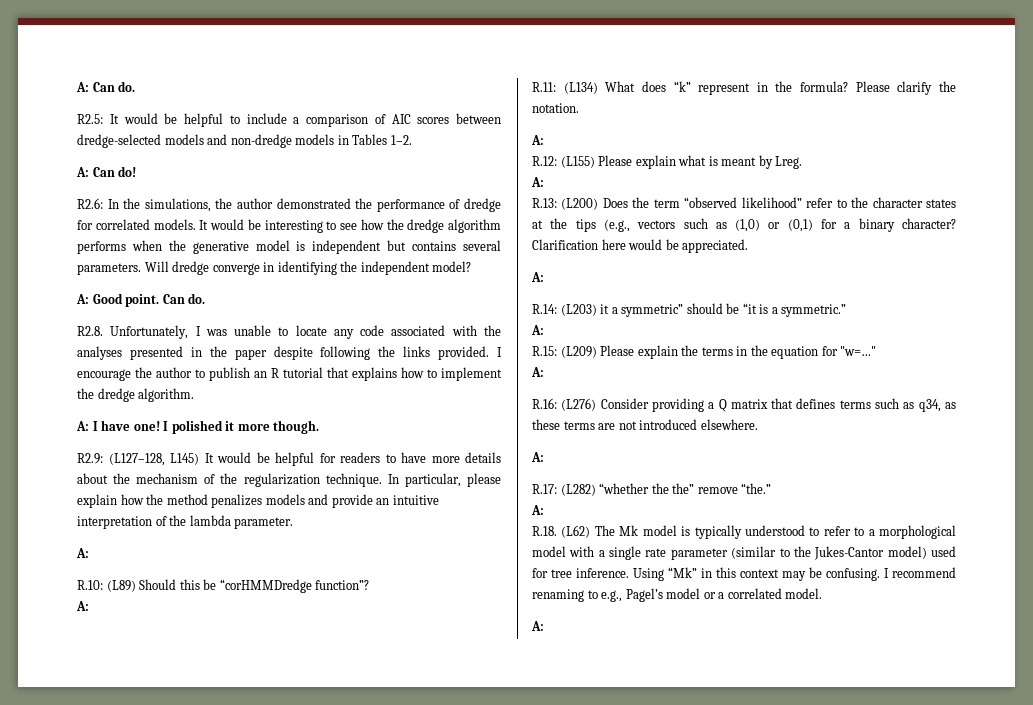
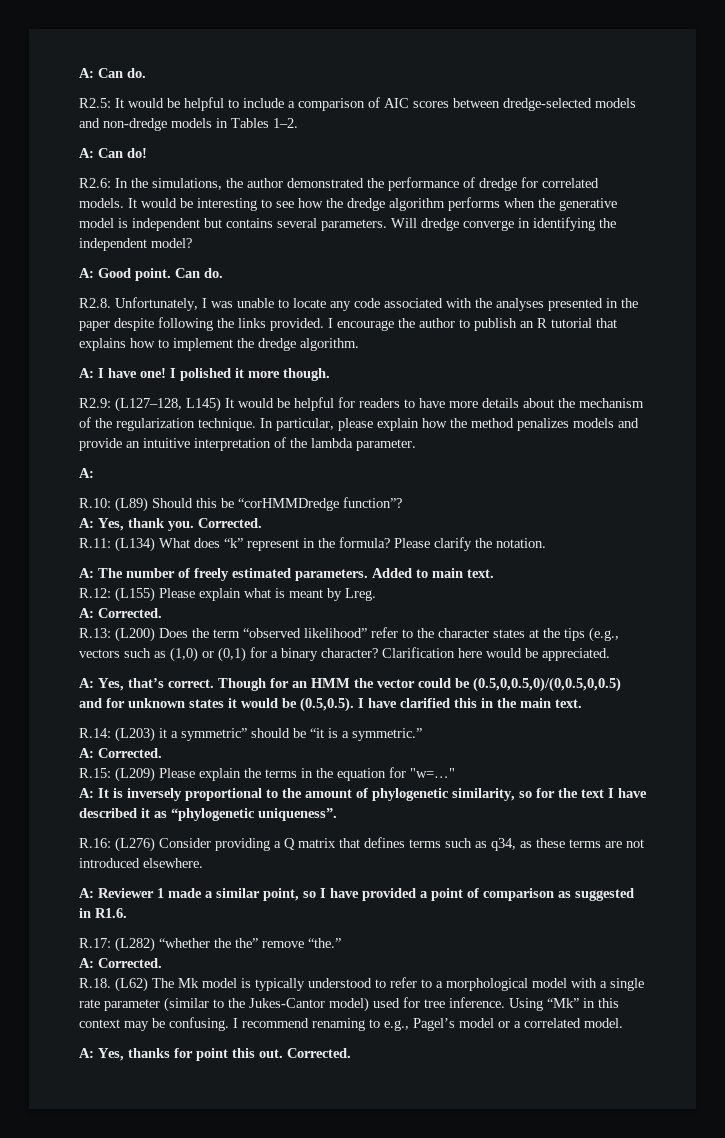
  R.10: (L89) Should this be “corHMMDredge function”?
- A:
+ A: Yes, thank you. Corrected.
  Please clarify the notation.
- A:
+ A: The number of freely estimated parameters. Added to main text.
  R.12: (L155) Please explain what is meant by Lreg.
- A:
+ A: Corrected.
  Clarification here would be appreciated.
- A:
+ A: Yes, that’s correct. Though for an HMM the vector could be (0.5,0,0.5,0)/(0,0.5,0,0.5) and for unknown states it would be (0.5,0.5). I have clarified this in the main text.
  R.14: (L203) it a symmetric” should be “it is a symmetric.”
- A:
+ A: Corrected.
  R.15: (L209) Please explain the terms in the equation for "w=…"
- A:
+ A: It is inversely proportional to the amount of phylogenetic similarity, so for the text I have described it as “phylogenetic uniqueness”.
  R.16: (L276) Consider providing a Q matrix that defines terms such as q34, as these terms are not introduced elsewhere.
- A:
+ A: Reviewer 1 made a similar point, so I have provided a point of comparison as suggested in R1.6.
  R.17: (L282) “whether the the” remove “the.”
- A:
+ A: Corrected.
  I recommend renaming to e.g., Pagel’s model or a correlated model.
- A:
+ A: Yes, thanks for point this out. Corrected.

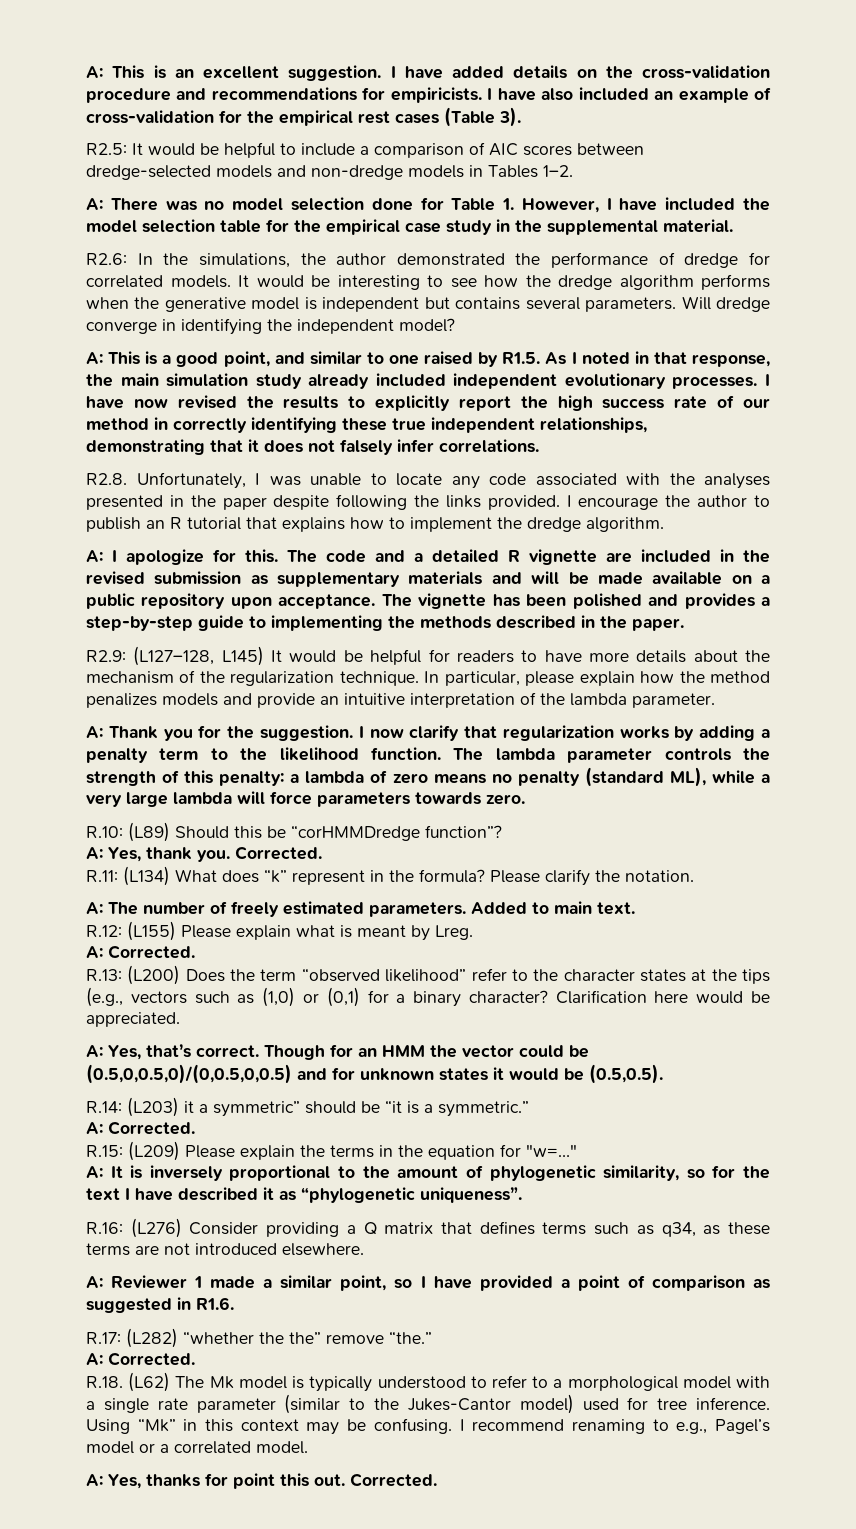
- A: Can do.
+ A: This is an excellent suggestion. I have added details on the cross-validation procedure and recommendations for empiricists. I have also included an example of cross-validation for the empirical rest cases (Table 3).
- A: Can do!
+ A: There was no model selection done for Table 1. However, I have included the model selection table for the empirical case study in the supplemental material.
- A: Good point. Can do.
+ A: This is a good point, and similar to one raised by R1.5. As I noted in that response, the main simulation study already included independent evolutionary processes. I have now revised the results to explicitly report the high success rate of our method in correctly identifying these true independent relationships, demonstrating that it does not falsely infer correlations.
- A: I have one! I polished it more though.
+ A: I apologize for this. The code and a detailed R vignette are included in the revised submission as supplementary materials and will be made available on a public repository upon acceptance. The vignette has been polished and provides a step-by-step guide to implementing the methods described in the paper.
  In particular, please explain how the method penalizes models and provide an intuitive interpretation of the lambda parameter.
- A:
+ A: Thank you for the suggestion. I now clarify that regularization works by adding a penalty term to the likelihood function. The lambda parameter controls the strength of this penalty: a lambda of zero means no penalty (standard ML), while a very large lambda will force parameters towards zero.
- Though for an HMM the vector could be (0.5,0,0.5,0)/(0,0.5,0,0.5) and for unknown states it would be (0.5,0.5). I have clarified this in the main text.
+ Though for an HMM the vector could be (0.5,0,0.5,0)/(0,0.5,0,0.5) and for unknown states it would be (0.5,0.5).

